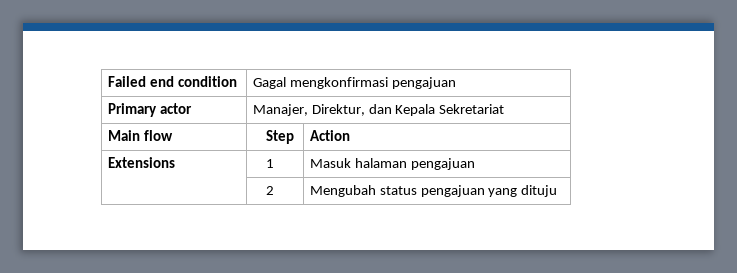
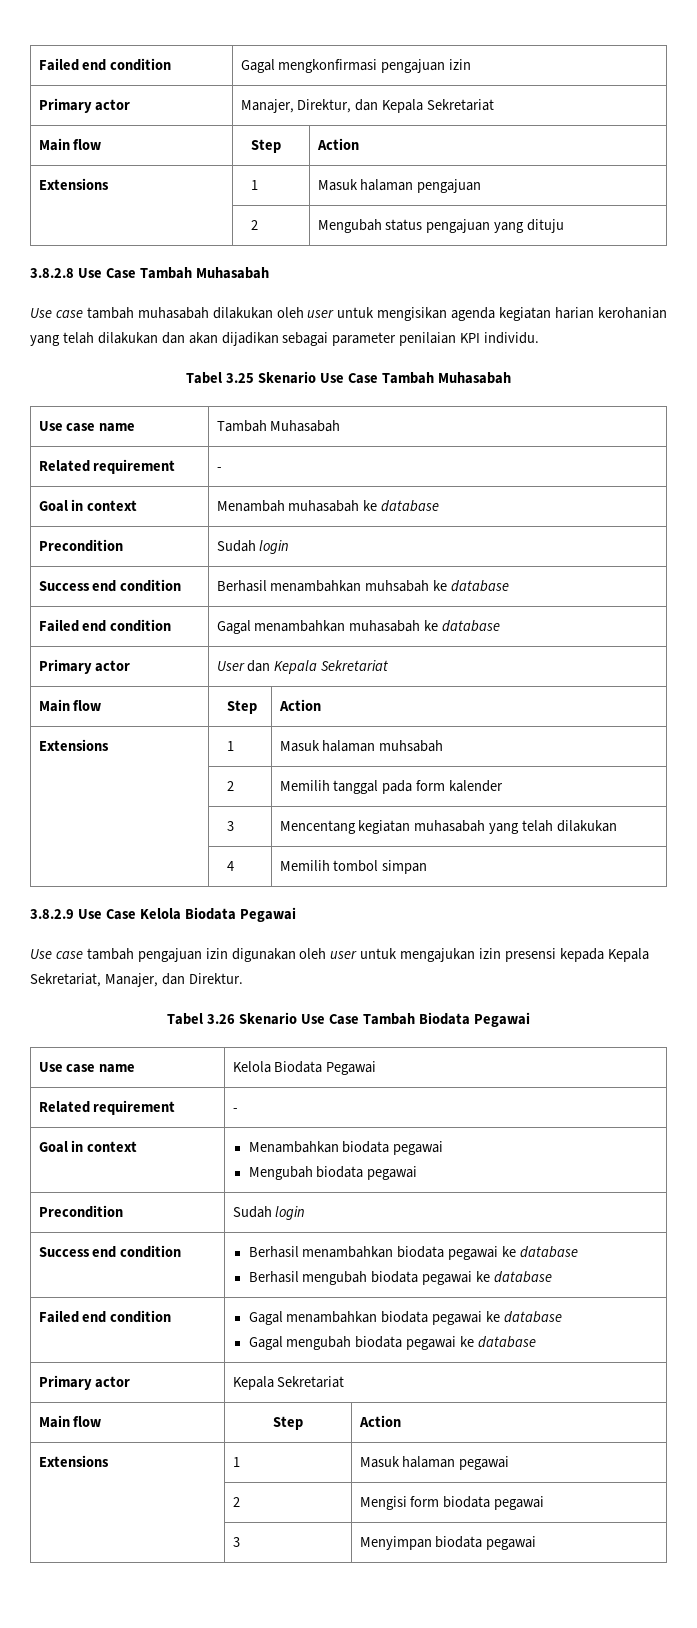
- Failed end condition | Gagal mengkonfirmasi pengajuan
+ Failed end condition | Gagal mengkonfirmasi pengajuan izin
+ 3.8.2.8 Use Case Tambah Muhasabah
+ Use case tambah muhasabah dilakukan oleh user untuk mengisikan agenda kegiatan harian kerohanian yang telah dilakukan dan akan dijadikan sebagai parameter penilaian KPI individu.
+ Tabel 3.25 Skenario Use Case Tambah Muhasabah
+ Use case name | Tambah Muhasabah
+ Related requirement | -
+ Goal in context | Menambah muhasabah ke database
+ Precondition | Sudah login
+ Success end condition | Berhasil menambahkan muhsabah ke database
+ Failed end condition | Gagal menambahkan muhasabah ke database
+ Primary actor | User dan Kepala Sekretariat
+ Main flow | Step | Action
+ Extensions | 1 | Masuk halaman muhsabah
+ | 2 | Memilih tanggal pada form kalender
+ | 3 | Mencentang kegiatan muhasabah yang telah dilakukan
+ | 4 | Memilih tombol simpan
+ 3.8.2.9 Use Case Kelola Biodata Pegawai
+ Use case tambah pengajuan izin digunakan oleh user untuk mengajukan izin presensi kepada Kepala Sekretariat, Manajer, dan Direktur.
+ Tabel 3.26 Skenario Use Case Tambah Biodata Pegawai
+ Use case name | Kelola Biodata Pegawai
+ Related requirement | -
+ Goal in context | Menambahkan biodata pegawai
+ Mengubah biodata pegawai
+ Precondition | Sudah login
+ Success end condition | Berhasil menambahkan biodata pegawai ke database
+ Berhasil mengubah biodata pegawai ke database
+ Failed end condition | Gagal menambahkan biodata pegawai ke database
+ Gagal mengubah biodata pegawai ke database
+ Primary actor | Kepala Sekretariat
+ Main flow | Step | Action
+ Extensions | 1 | Masuk halaman pegawai
+ | 2 | Mengisi form biodata pegawai
+ | 3 | Menyimpan biodata pegawai

